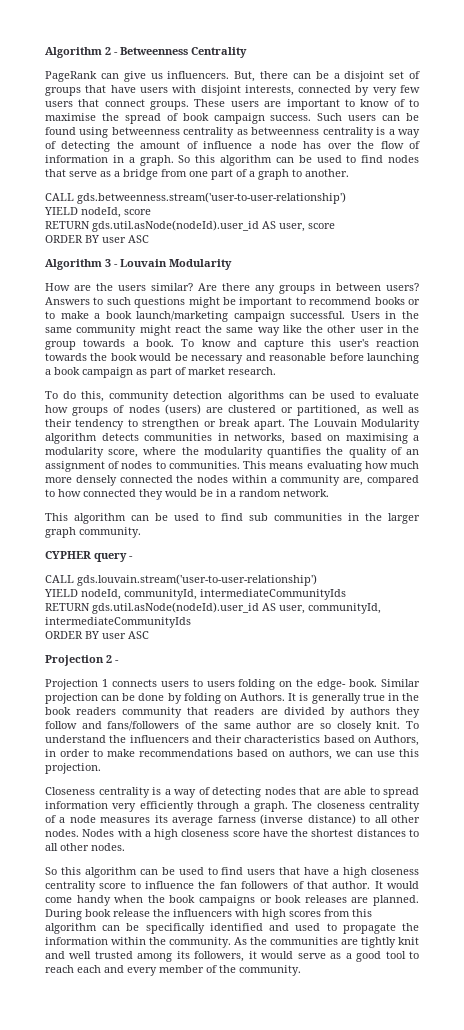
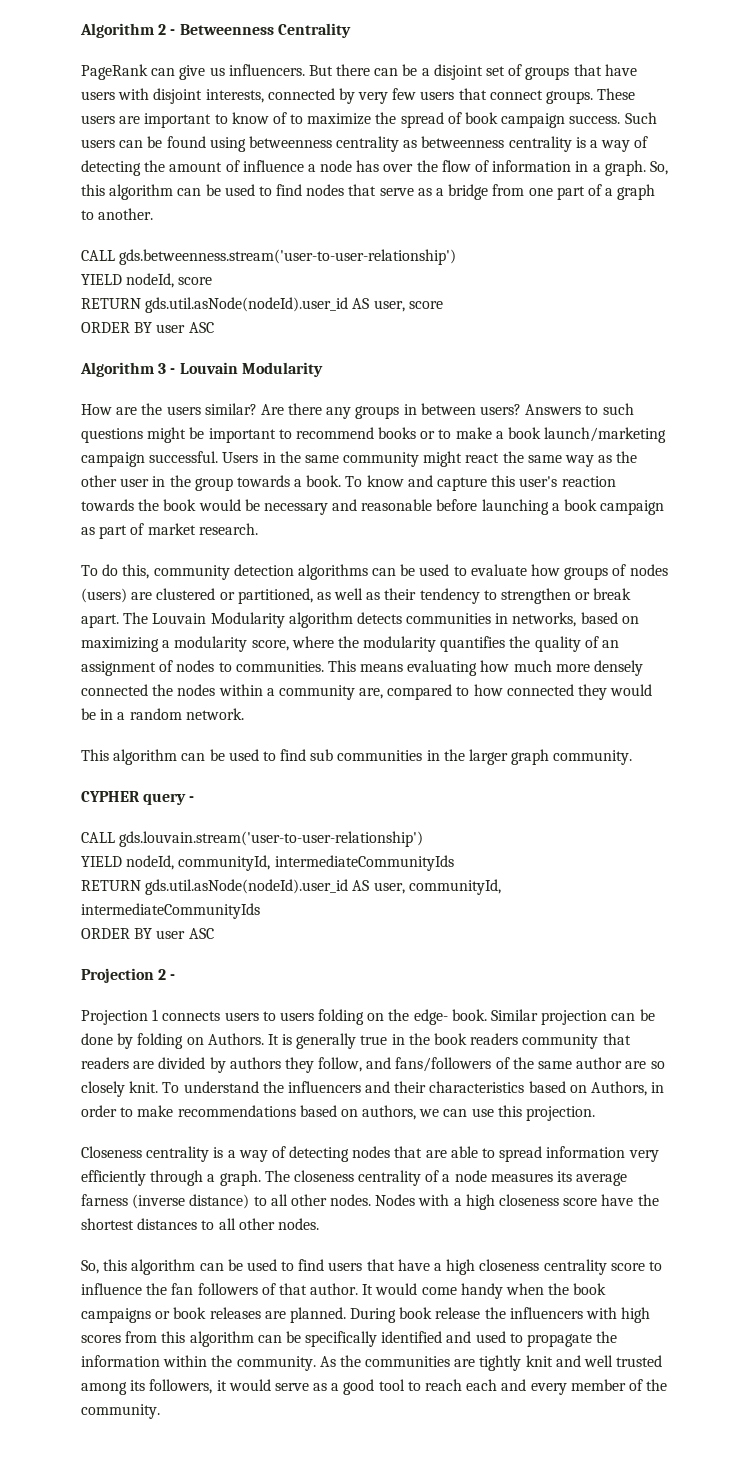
- But, there can be a disjoint set of groups that have users with disjoint interests, connected by very few users that connect groups.
+ But there can be a disjoint set of groups that have users with disjoint interests, connected by very few users that connect groups.
- These users are important to know of to maximise the spread of book campaign success.
+ These users are important to know of to maximize the spread of book campaign success.
- So this algorithm can be used to find nodes that serve as a bridge from one part of a graph to another.
+ So, this algorithm can be used to find nodes that serve as a bridge from one part of a graph to another.
- Users in the same community might react the same way like the other user in the group towards a book.
+ Users in the same community might react the same way as the other user in the group towards a book.
- The Louvain Modularity algorithm detects communities in networks, based on maximising a modularity score, where the modularity quantifies the quality of an assignment of nodes to communities.
+ The Louvain Modularity algorithm detects communities in networks, based on maximizing a modularity score, where the modularity quantifies the quality of an assignment of nodes to communities.
- It is generally true in the book readers community that readers are divided by authors they follow and fans/followers of the same author are so closely knit.
+ It is generally true in the book readers community that readers are divided by authors they follow, and fans/followers of the same author are so closely knit.
- So this algorithm can be used to find users that have a high closeness centrality score to influence the fan followers of that author.
+ So, this algorithm can be used to find users that have a high closeness centrality score to influence the fan followers of that author.

